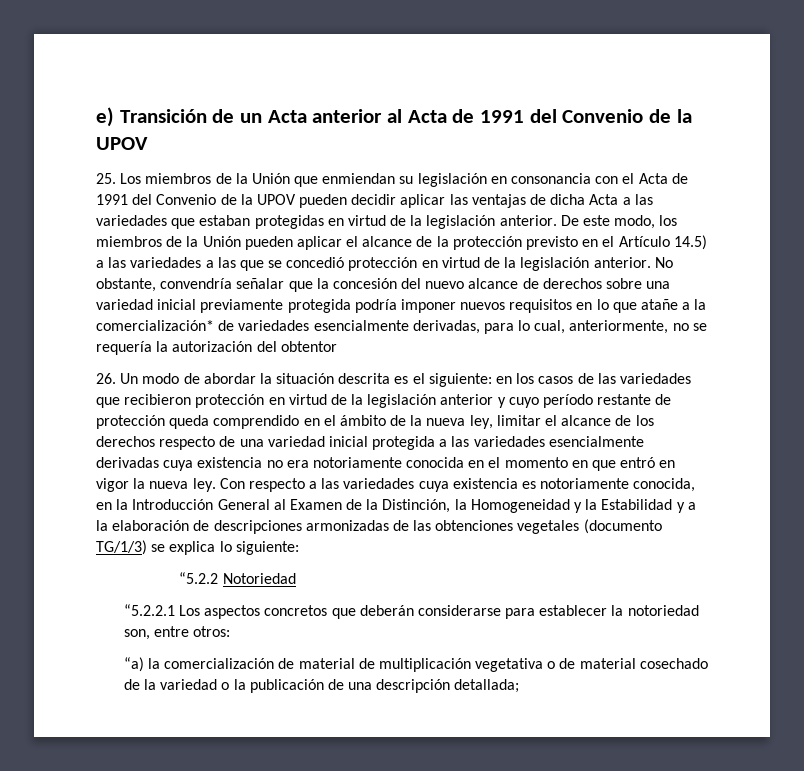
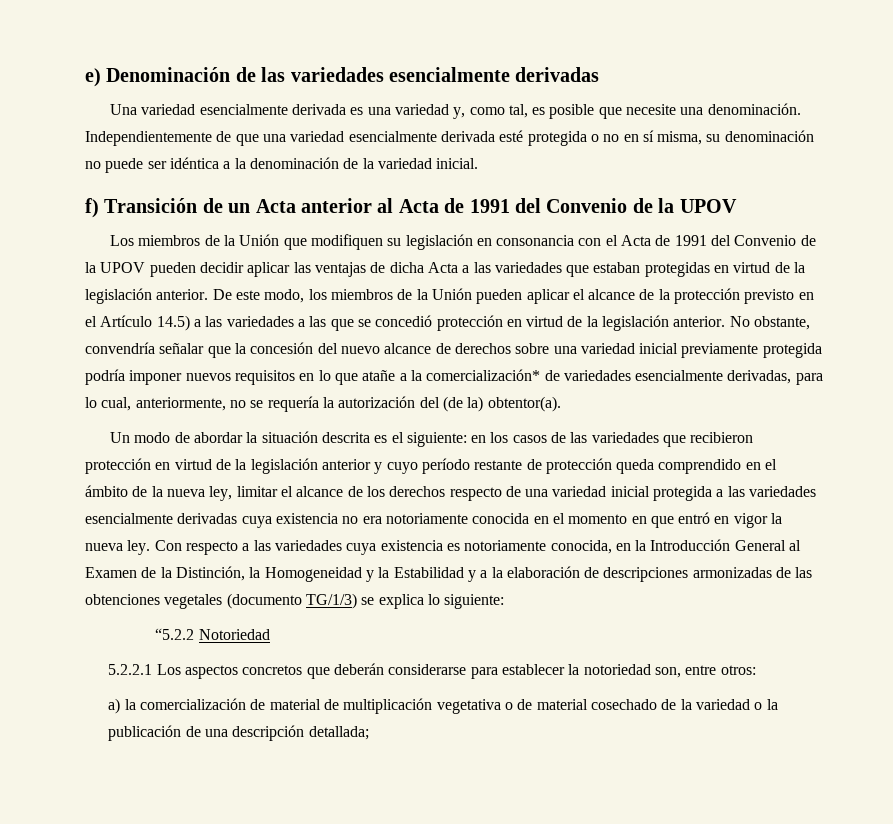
- e) Transición de un Acta anterior al Acta de 1991 del Convenio de la UPOV
+ e) Denominación de las variedades esencialmente derivadas
+ Una variedad esencialmente derivada es una variedad y, como tal, es posible que necesite una denominación. Independientemente de que una variedad esencialmente derivada esté protegida o no en sí misma, su denominación no puede ser idéntica a la denominación de la variedad inicial.
+ f) Transición de un Acta anterior al Acta de 1991 del Convenio de la UPOV
- 25. Los miembros de la Unión que enmiendan su legislación en consonancia con el Acta de 1991 del Convenio de la UPOV pueden decidir aplicar las ventajas de dicha Acta a las variedades que estaban protegidas en virtud de la legislación anterior.
+ Los miembros de la Unión que modifiquen su legislación en consonancia con el Acta de 1991 del Convenio de la UPOV pueden decidir aplicar las ventajas de dicha Acta a las variedades que estaban protegidas en virtud de la legislación anterior.
- No obstante, convendría señalar que la concesión del nuevo alcance de derechos sobre una variedad inicial previamente protegida podría imponer nuevos requisitos en lo que atañe a la comercialización* de variedades esencialmente derivadas, para lo cual, anteriormente, no se requería la autorización del obtentor
- 26. Un modo de abordar la situación descrita es el siguiente:
+ No obstante, convendría señalar que la concesión del nuevo alcance de derechos sobre una variedad inicial previamente protegida podría imponer nuevos requisitos en lo que atañe a la comercialización* de variedades esencialmente derivadas, para lo cual, anteriormente, no se requería la autorización del (de la) obtentor(a).
+ Un modo de abordar la situación descrita es el siguiente:
- “5.2.2.1 Los aspectos concretos que deberán considerarse para establecer la notoriedad son, entre otros:
+ 5.2.2.1 Los aspectos concretos que deberán considerarse para establecer la notoriedad son, entre otros:
- “a) la comercialización de material de multiplicación vegetativa o de material cosechado de la variedad o la publicación de una descripción detallada;
+ a) la comercialización de material de multiplicación vegetativa o de material cosechado de la variedad o la publicación de una descripción detallada;

